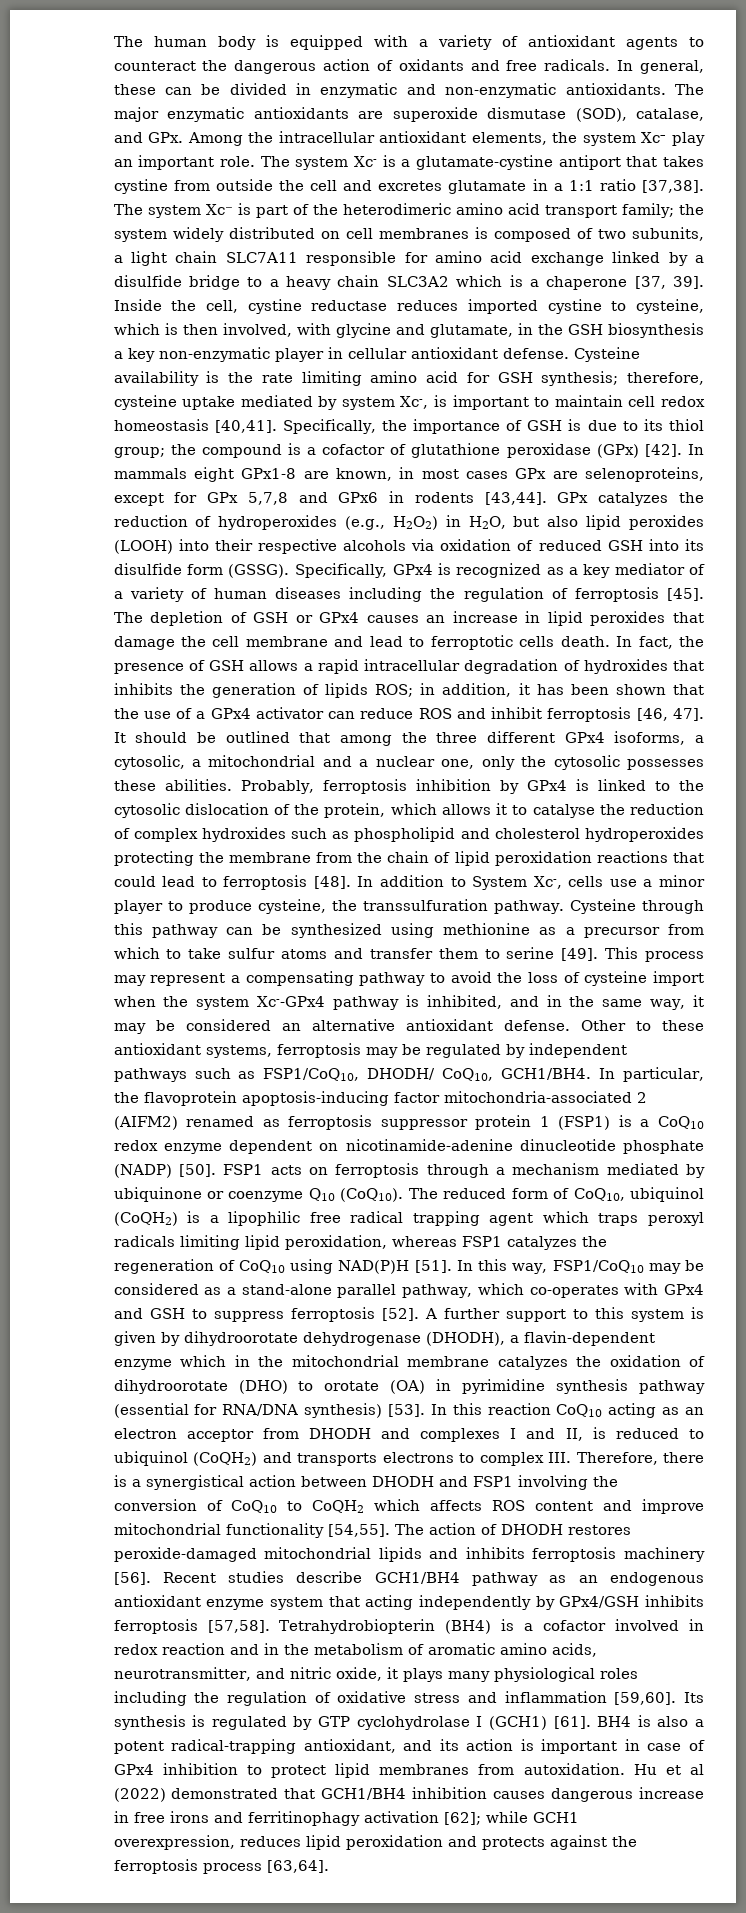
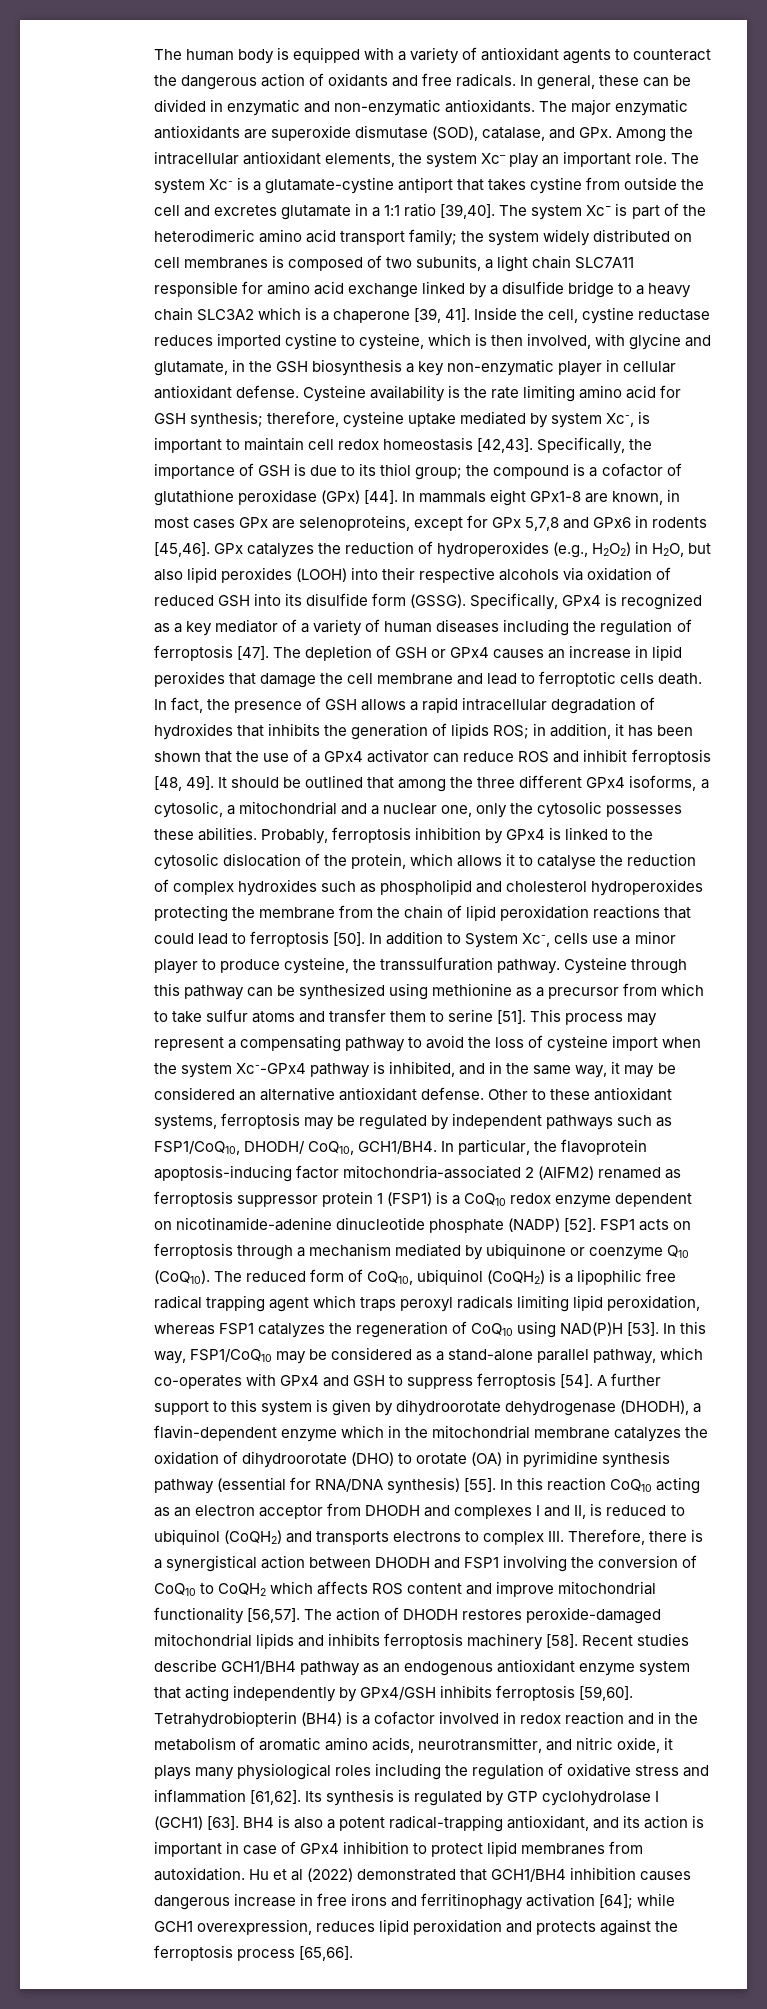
- The system Xc- is a glutamate-cystine antiport that takes cystine from outside the cell and excretes glutamate in a 1:1 ratio [37,38].
+ The system Xc- is a glutamate-cystine antiport that takes cystine from outside the cell and excretes glutamate in a 1:1 ratio [39,40].
- The system Xc⁻ is part of the heterodimeric amino acid transport family; the system widely distributed on cell membranes is composed of two subunits, a light chain SLC7A11 responsible for amino acid exchange linked by a disulfide bridge to a heavy chain SLC3A2 which is a chaperone [37, 39].
+ The system Xc⁻ is part of the heterodimeric amino acid transport family; the system widely distributed on cell membranes is composed of two subunits, a light chain SLC7A11 responsible for amino acid exchange linked by a disulfide bridge to a heavy chain SLC3A2 which is a chaperone [39, 41].
- Cysteine availability is the rate limiting amino acid for GSH synthesis; therefore, cysteine uptake mediated by system Xc-, is important to maintain cell redox homeostasis [40,41].
+ Cysteine availability is the rate limiting amino acid for GSH synthesis; therefore, cysteine uptake mediated by system Xc-, is important to maintain cell redox homeostasis [42,43].
- Specifically, the importance of GSH is due to its thiol group; the compound is a cofactor of glutathione peroxidase (GPx) [42].
+ Specifically, the importance of GSH is due to its thiol group; the compound is a cofactor of glutathione peroxidase (GPx) [44].
- In mammals eight GPx1-8 are known, in most cases GPx are selenoproteins, except for GPx 5,7,8 and GPx6 in rodents [43,44].
+ In mammals eight GPx1-8 are known, in most cases GPx are selenoproteins, except for GPx 5,7,8 and GPx6 in rodents [45,46].
- Specifically, GPx4 is recognized as a key mediator of a variety of human diseases including the regulation of ferroptosis [45].
+ Specifically, GPx4 is recognized as a key mediator of a variety of human diseases including the regulation of ferroptosis [47].
- In fact, the presence of GSH allows a rapid intracellular degradation of hydroxides that inhibits the generation of lipids ROS; in addition, it has been shown that the use of a GPx4 activator can reduce ROS and inhibit ferroptosis [46, 47].
+ In fact, the presence of GSH allows a rapid intracellular degradation of hydroxides that inhibits the generation of lipids ROS; in addition, it has been shown that the use of a GPx4 activator can reduce ROS and inhibit ferroptosis [48, 49].
- Probably, ferroptosis inhibition by GPx4 is linked to the cytosolic dislocation of the protein, which allows it to catalyse the reduction of complex hydroxides such as phospholipid and cholesterol hydroperoxides protecting the membrane from the chain of lipid peroxidation reactions that could lead to ferroptosis [48].
+ Probably, ferroptosis inhibition by GPx4 is linked to the cytosolic dislocation of the protein, which allows it to catalyse the reduction of complex hydroxides such as phospholipid and cholesterol hydroperoxides protecting the membrane from the chain of lipid peroxidation reactions that could lead to ferroptosis [50].
- Cysteine through this pathway can be synthesized using methionine as a precursor from which to take sulfur atoms and transfer them to serine [49].
+ Cysteine through this pathway can be synthesized using methionine as a precursor from which to take sulfur atoms and transfer them to serine [51].
- In particular, the flavoprotein apoptosis-inducing factor mitochondria-associated 2 (AIFM2) renamed as ferroptosis suppressor protein 1 (FSP1) is a CoQ10 redox enzyme dependent on nicotinamide-adenine dinucleotide phosphate (NADP) [50].
+ In particular, the flavoprotein apoptosis-inducing factor mitochondria-associated 2 (AIFM2) renamed as ferroptosis suppressor protein 1 (FSP1) is a CoQ10 redox enzyme dependent on nicotinamide-adenine dinucleotide phosphate (NADP) [52].
- The reduced form of CoQ10, ubiquinol (CoQH2) is a lipophilic free radical trapping agent which traps peroxyl radicals limiting lipid peroxidation, whereas FSP1 catalyzes the regeneration of CoQ10 using NAD(P)H [51].
+ The reduced form of CoQ10, ubiquinol (CoQH2) is a lipophilic free radical trapping agent which traps peroxyl radicals limiting lipid peroxidation, whereas FSP1 catalyzes the regeneration of CoQ10 using NAD(P)H [53].
- In this way, FSP1/CoQ10 may be considered as a stand-alone parallel pathway, which co-operates with GPx4 and GSH to suppress ferroptosis [52].
+ In this way, FSP1/CoQ10 may be considered as a stand-alone parallel pathway, which co-operates with GPx4 and GSH to suppress ferroptosis [54].
- A further support to this system is given by dihydroorotate dehydrogenase (DHODH), a flavin-dependent enzyme which in the mitochondrial membrane catalyzes the oxidation of dihydroorotate (DHO) to orotate (OA) in pyrimidine synthesis pathway (essential for RNA/DNA synthesis) [53].
+ A further support to this system is given by dihydroorotate dehydrogenase (DHODH), a flavin-dependent enzyme which in the mitochondrial membrane catalyzes the oxidation of dihydroorotate (DHO) to orotate (OA) in pyrimidine synthesis pathway (essential for RNA/DNA synthesis) [55].
- In this reaction CoQ10 acting as an electron acceptor from DHODH and complexes I and II, is reduced to ubiquinol (CoQH2) and transports electrons to complex III. Therefore, there is a synergistical action between DHODH and FSP1 involving the conversion of CoQ10 to CoQH2 which affects ROS content and improve mitochondrial functionality [54,55].
+ In this reaction CoQ10 acting as an electron acceptor from DHODH and complexes I and II, is reduced to ubiquinol (CoQH2) and transports electrons to complex III. Therefore, there is a synergistical action between DHODH and FSP1 involving the conversion of CoQ10 to CoQH2 which affects ROS content and improve mitochondrial functionality [56,57].
- The action of DHODH restores peroxide-damaged mitochondrial lipids and inhibits ferroptosis machinery [56].
+ The action of DHODH restores peroxide-damaged mitochondrial lipids and inhibits ferroptosis machinery [58].
- Recent studies describe GCH1/BH4 pathway as an endogenous antioxidant enzyme system that acting independently by GPx4/GSH inhibits ferroptosis [57,58].
+ Recent studies describe GCH1/BH4 pathway as an endogenous antioxidant enzyme system that acting independently by GPx4/GSH inhibits ferroptosis [59,60].
- Tetrahydrobiopterin (BH4) is a cofactor involved in redox reaction and in the metabolism of aromatic amino acids, neurotransmitter, and nitric oxide, it plays many physiological roles including the regulation of oxidative stress and inflammation [59,60].
+ Tetrahydrobiopterin (BH4) is a cofactor involved in redox reaction and in the metabolism of aromatic amino acids, neurotransmitter, and nitric oxide, it plays many physiological roles including the regulation of oxidative stress and inflammation [61,62].
- Its synthesis is regulated by GTP cyclohydrolase I (GCH1) [61].
+ Its synthesis is regulated by GTP cyclohydrolase I (GCH1) [63].
- Hu et al (2022) demonstrated that GCH1/BH4 inhibition causes dangerous increase in free irons and ferritinophagy activation [62]; while GCH1 overexpression, reduces lipid peroxidation and protects against the ferroptosis process [63,64].
+ Hu et al (2022) demonstrated that GCH1/BH4 inhibition causes dangerous increase in free irons and ferritinophagy activation [64]; while GCH1 overexpression, reduces lipid peroxidation and protects against the ferroptosis process [65,66].

